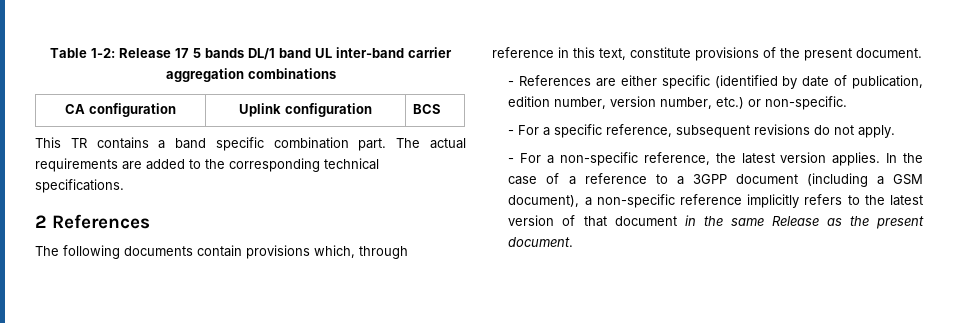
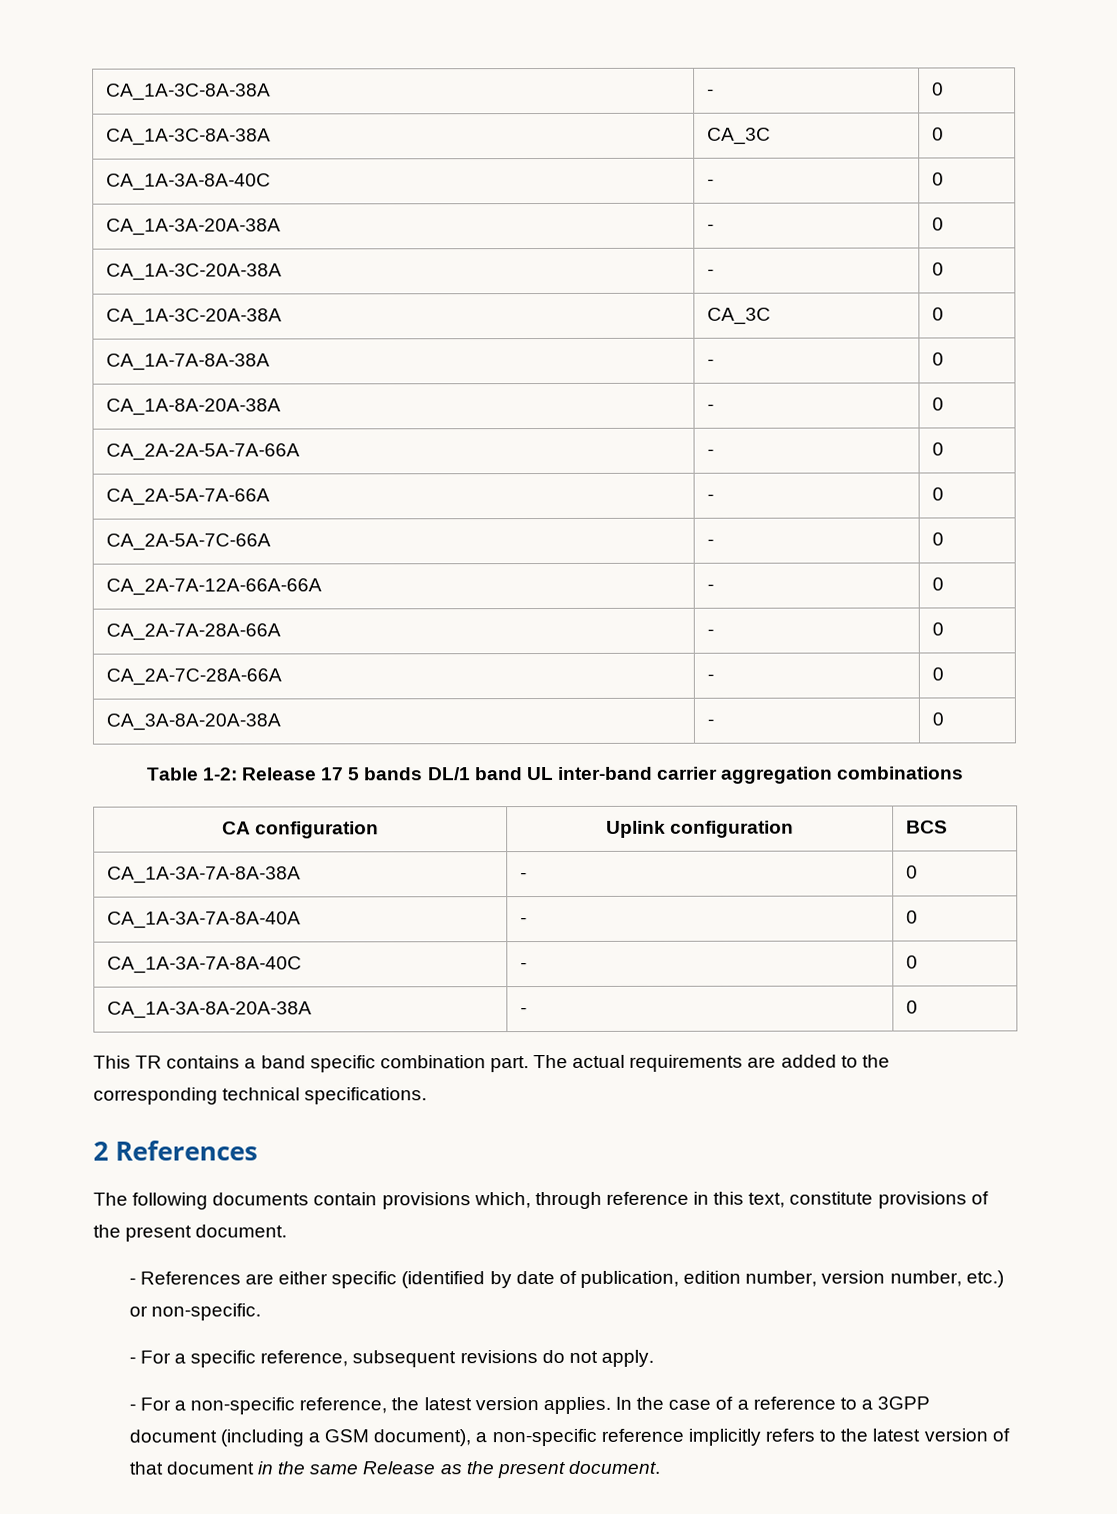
+ CA_1A-3C-8A-38A | - | 0
+ CA_1A-3C-8A-38A | CA_3C | 0
+ CA_1A-3A-8A-40C | - | 0
+ CA_1A-3A-20A-38A | - | 0
+ CA_1A-3C-20A-38A | - | 0
+ CA_1A-3C-20A-38A | CA_3C | 0
+ CA_1A-7A-8A-38A | - | 0
+ CA_1A-8A-20A-38A | - | 0
+ CA_2A-2A-5A-7A-66A | - | 0
+ CA_2A-5A-7A-66A | - | 0
+ CA_2A-5A-7C-66A | - | 0
+ CA_2A-7A-12A-66A-66A | - | 0
+ CA_2A-7A-28A-66A | - | 0
+ CA_2A-7C-28A-66A | - | 0
+ CA_3A-8A-20A-38A | - | 0
+ CA_1A-3A-7A-8A-38A | - | 0
+ CA_1A-3A-7A-8A-40A | - | 0
+ CA_1A-3A-7A-8A-40C | - | 0
+ CA_1A-3A-8A-20A-38A | - | 0

